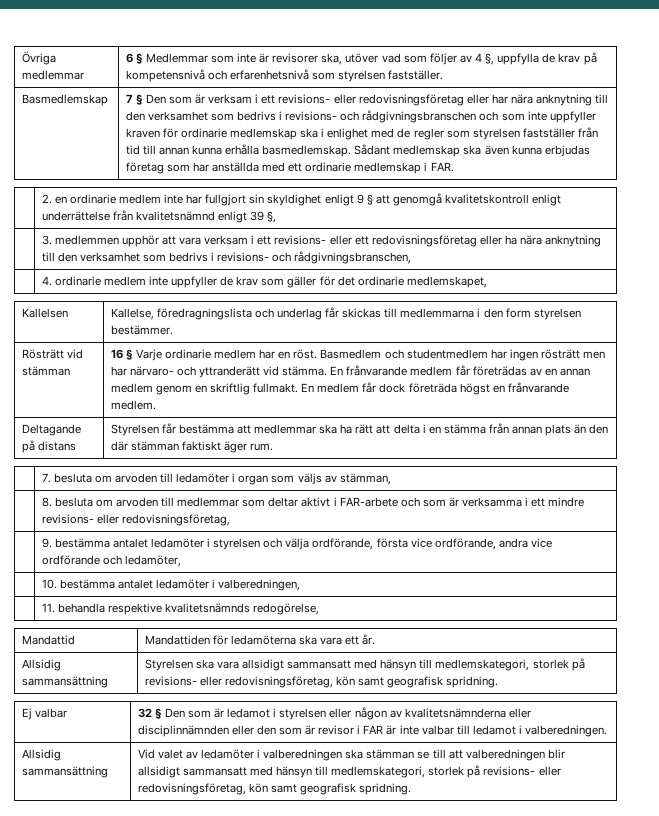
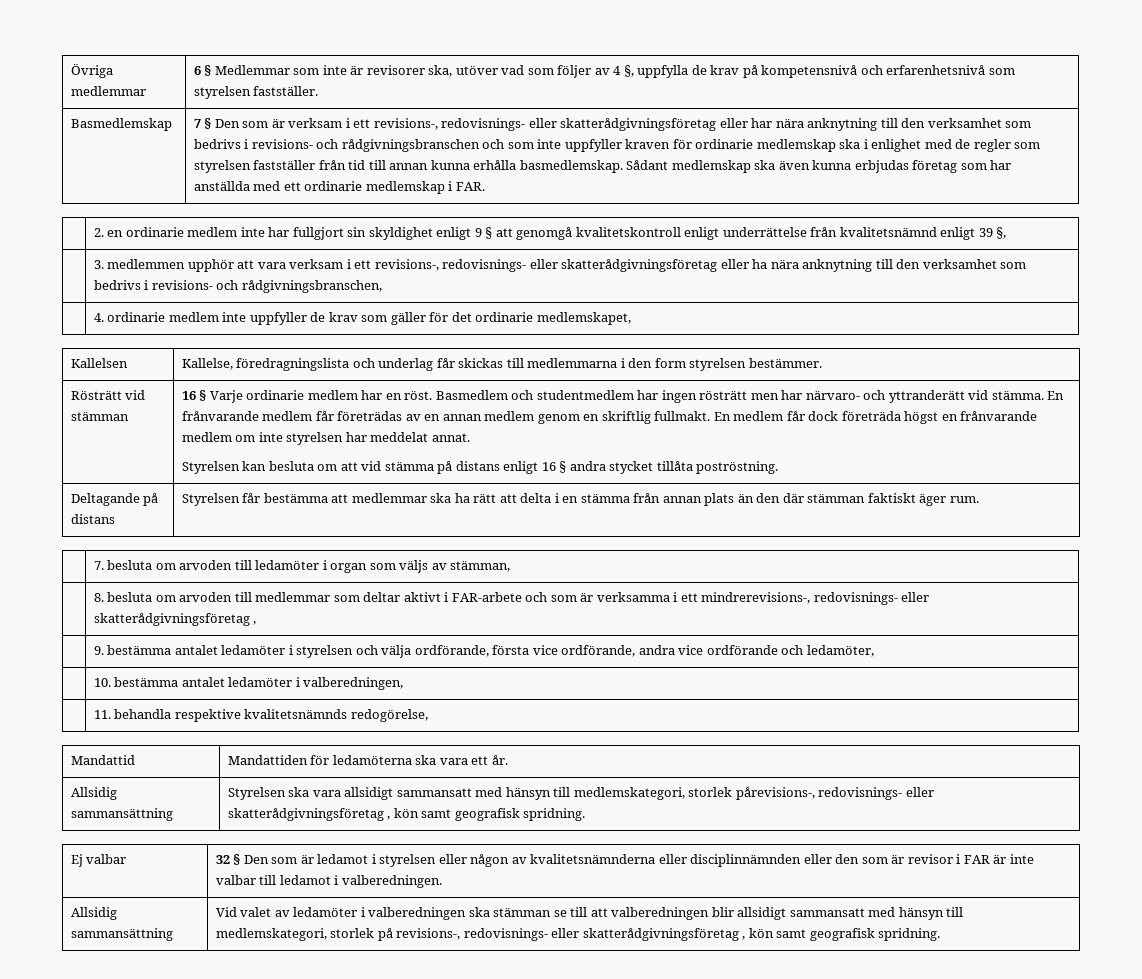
- 7 § Den som är verksam i ett revisions- eller redovisningsföretag eller har nära anknytning till den verksamhet som bedrivs i revisions- och rådgivningsbranschen och som inte uppfyller kraven för ordinarie medlemskap ska i enlighet med de regler som styrelsen fastställer från tid till annan kunna erhålla basmedlemskap.
+ 7 § Den som är verksam i ett revisions-, redovisnings- eller skatterådgivningsföretag eller har nära anknytning till den verksamhet som bedrivs i revisions- och rådgivningsbranschen och som inte uppfyller kraven för ordinarie medlemskap ska i enlighet med de regler som styrelsen fastställer från tid till annan kunna erhålla basmedlemskap.
- | 3. medlemmen upphör att vara verksam i ett revisions- eller ett redovisningsföretag eller ha nära anknytning till den verksamhet som bedrivs i revisions- och rådgivningsbranschen,
+ | 3. medlemmen upphör att vara verksam i ett revisions-, redovisnings- eller skatterådgivningsföretag eller ha nära anknytning till den verksamhet som bedrivs i revisions- och rådgivningsbranschen,
- En medlem får dock företräda högst en frånvarande medlem.
+ En medlem får dock företräda högst en frånvarande medlem om inte styrelsen har meddelat annat.
+ Styrelsen kan besluta om att vid stämma på distans enligt 16 § andra stycket tillåta poströstning.
- | 8. besluta om arvoden till medlemmar som deltar aktivt i FAR-arbete och som är verksamma i ett mindre revisions- eller redovisningsföretag,
+ | 8. besluta om arvoden till medlemmar som deltar aktivt i FAR-arbete och som är verksamma i ett mindrerevisions-, redovisnings- eller skatterådgivningsföretag ,
- Allsidig sammansättning | Styrelsen ska vara allsidigt sammansatt med hänsyn till medlemskategori, storlek på revisions- eller redovisningsföretag, kön samt geografisk spridning.
+ Allsidig sammansättning | Styrelsen ska vara allsidigt sammansatt med hänsyn till medlemskategori, storlek pårevisions-, redovisnings- eller skatterådgivningsföretag , kön samt geografisk spridning.
- Allsidig sammansättning | Vid valet av ledamöter i valberedningen ska stämman se till att valberedningen blir allsidigt sammansatt med hänsyn till medlemskategori, storlek på revisions- eller redovisningsföretag, kön samt geografisk spridning.
+ Allsidig sammansättning | Vid valet av ledamöter i valberedningen ska stämman se till att valberedningen blir allsidigt sammansatt med hänsyn till medlemskategori, storlek på revisions-, redovisnings- eller skatterådgivningsföretag , kön samt geografisk spridning.

